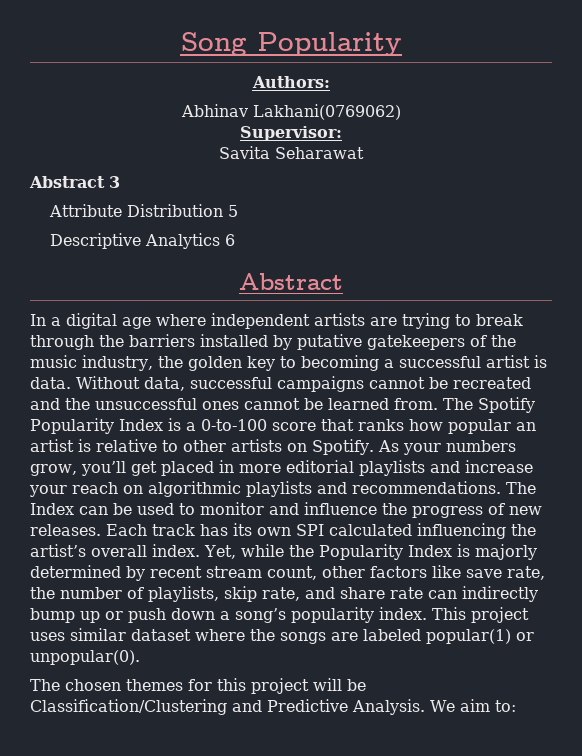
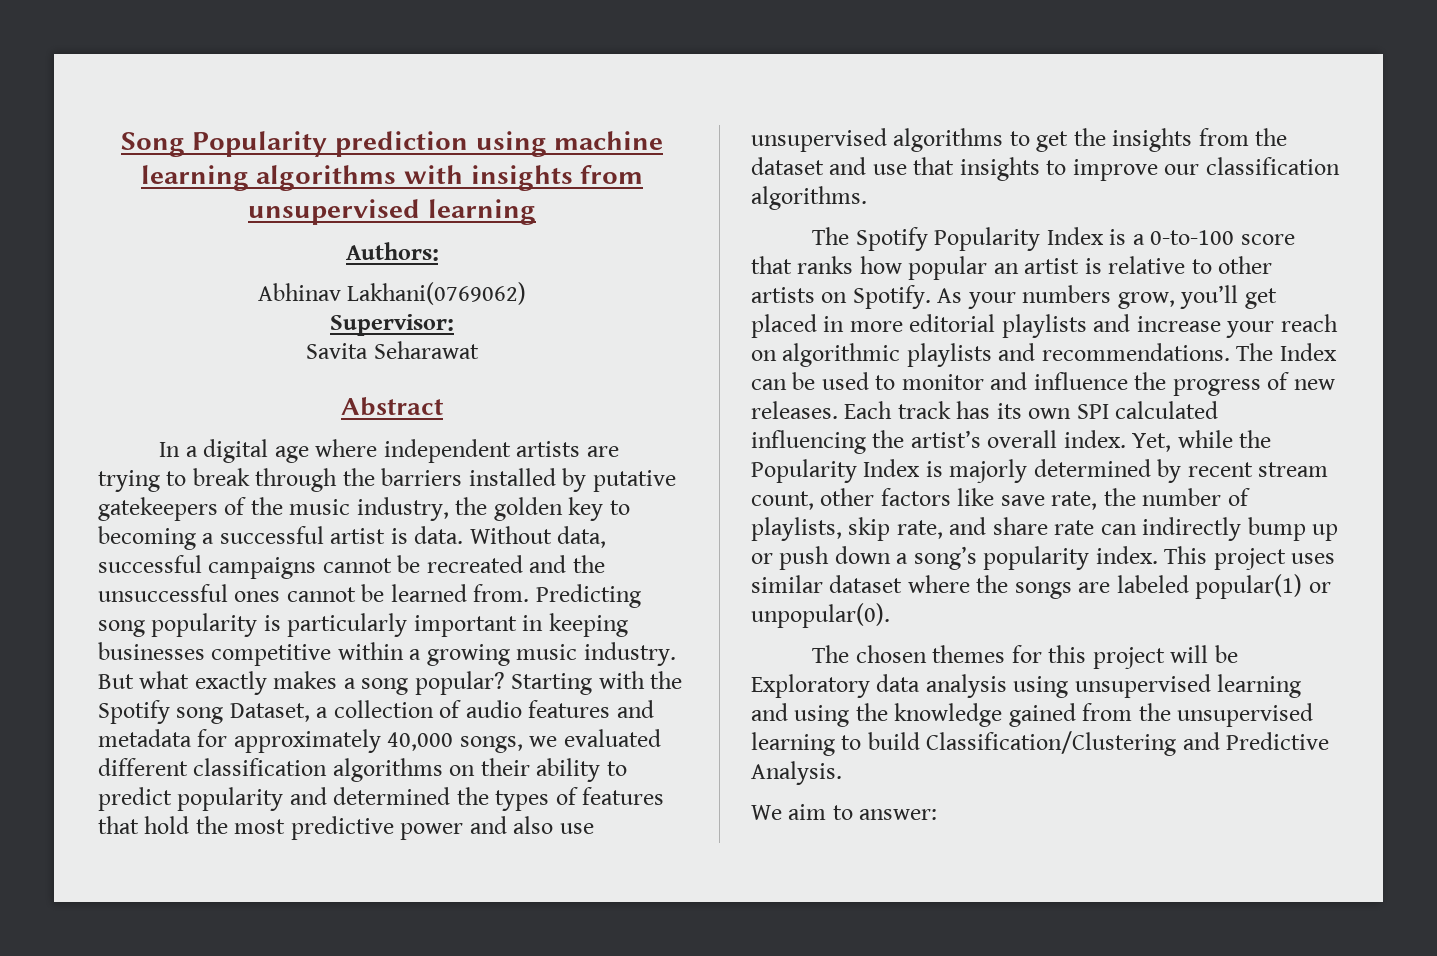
- Song Popularity
+ Song Popularity prediction using machine learning algorithms with insights from unsupervised learning
- Abstract 3
- Attribute Distribution 5
- Descriptive Analytics 6
- Without data, successful campaigns cannot be recreated and the unsuccessful ones cannot be learned from. The Spotify Popularity Index is a 0-to-100 score that ranks how popular an artist is relative to other artists on Spotify.
+ Without data, successful campaigns cannot be recreated and the unsuccessful ones cannot be learned from. Predicting song popularity is particularly important in keeping businesses competitive within a growing music industry. But what exactly makes a song popular? Starting with the Spotify song Dataset, a collection of audio features and metadata for approximately 40,000 songs, we evaluated different classification algorithms on their ability to predict popularity and determined the types of features that hold the most predictive power and also use unsupervised algorithms to get the insights from the dataset and use that insights to improve our classification algorithms.
+ The Spotify Popularity Index is a 0-to-100 score that ranks how popular an artist is relative to other artists on Spotify.
- The chosen themes for this project will be Classification/Clustering and Predictive Analysis. We aim to:
+ The chosen themes for this project will be Exploratory data analysis using unsupervised learning and using the knowledge gained from the unsupervised learning to build Classification/Clustering and Predictive Analysis.
+ We aim to answer:

